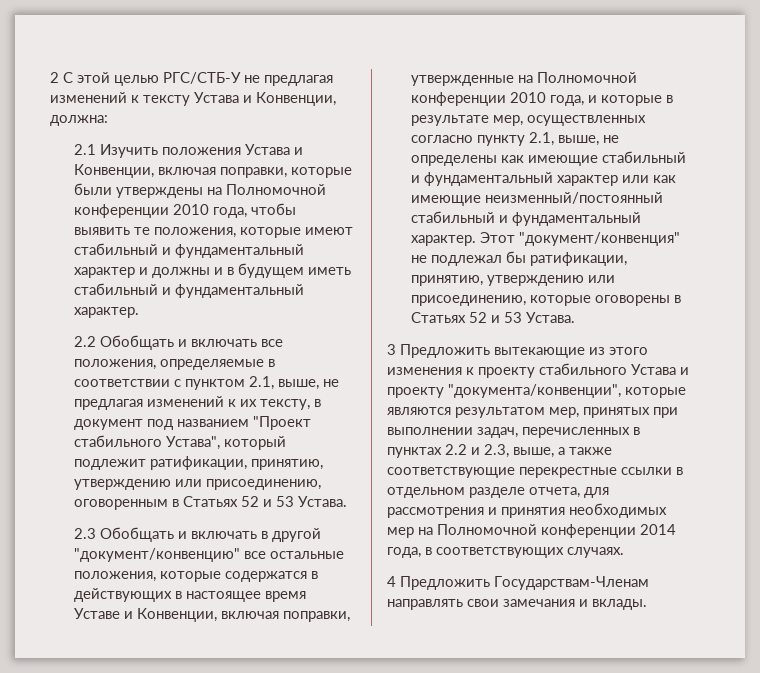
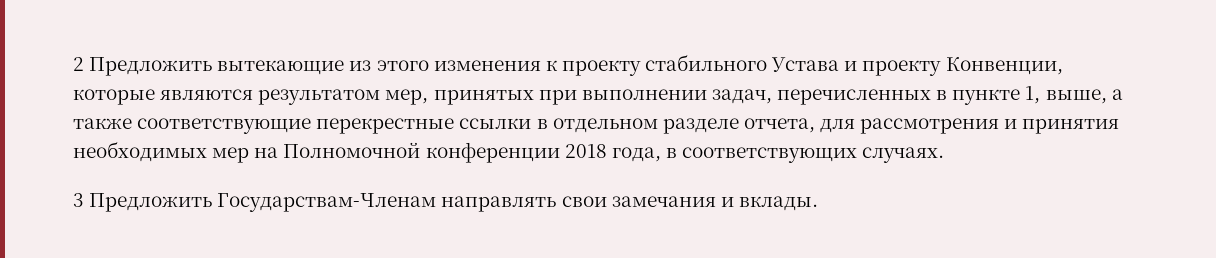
- 2 С этой целью РГС/СТБ-У не предлагая изменений к тексту Устава и Конвенции, должна:
- 2.1 Изучить положения Устава и Конвенции, включая поправки, которые были утверждены на Полномочной конференции 2010 года, чтобы выявить те положения, которые имеют стабильный и фундаментальный характер и должны и в будущем иметь стабильный и фундаментальный характер.
- 2.2 Обобщать и включать все положения, определяемые в соответствии с пунктом 2.1, выше, не предлагая изменений к их тексту, в документ под названием "Проект стабильного Устава", который подлежит ратификации, принятию, утверждению или присоединению, оговоренным в Статьях 52 и 53 Устава.
- 2.3 Обобщать и включать в другой "документ/конвенцию" все остальные положения, которые содержатся в действующих в настоящее время Уставе и Конвенции, включая поправки, утвержденные на Полномочной конференции 2010 года, и которые в результате мер, осуществленных согласно пункту 2.1, выше, не определены как имеющие стабильный и фундаментальный характер или как имеющие неизменный/постоянный стабильный и фундаментальный характер. Этот "документ/конвенция" не подлежал бы ратификации, принятию, утверждению или присоединению, которые оговорены в Статьях 52 и 53 Устава.
- 3 Предложить вытекающие из этого изменения к проекту стабильного Устава и проекту "документа/конвенции", которые являются результатом мер, принятых при выполнении задач, перечисленных в пунктах 2.2 и 2.3, выше, а также соответствующие перекрестные ссылки в отдельном разделе отчета, для рассмотрения и принятия необходимых мер на Полномочной конференции 2014 года, в соответствующих случаях.
+ 2 Предложить вытекающие из этого изменения к проекту стабильного Устава и проекту Конвенции, которые являются результатом мер, принятых при выполнении задач, перечисленных в пункте 1, выше, а также соответствующие перекрестные ссылки в отдельном разделе отчета, для рассмотрения и принятия необходимых мер на Полномочной конференции 2018 года, в соответствующих случаях.
- 4 Предложить Государствам-Членам направлять свои замечания и вклады.
+ 3 Предложить Государствам-Членам направлять свои замечания и вклады.

